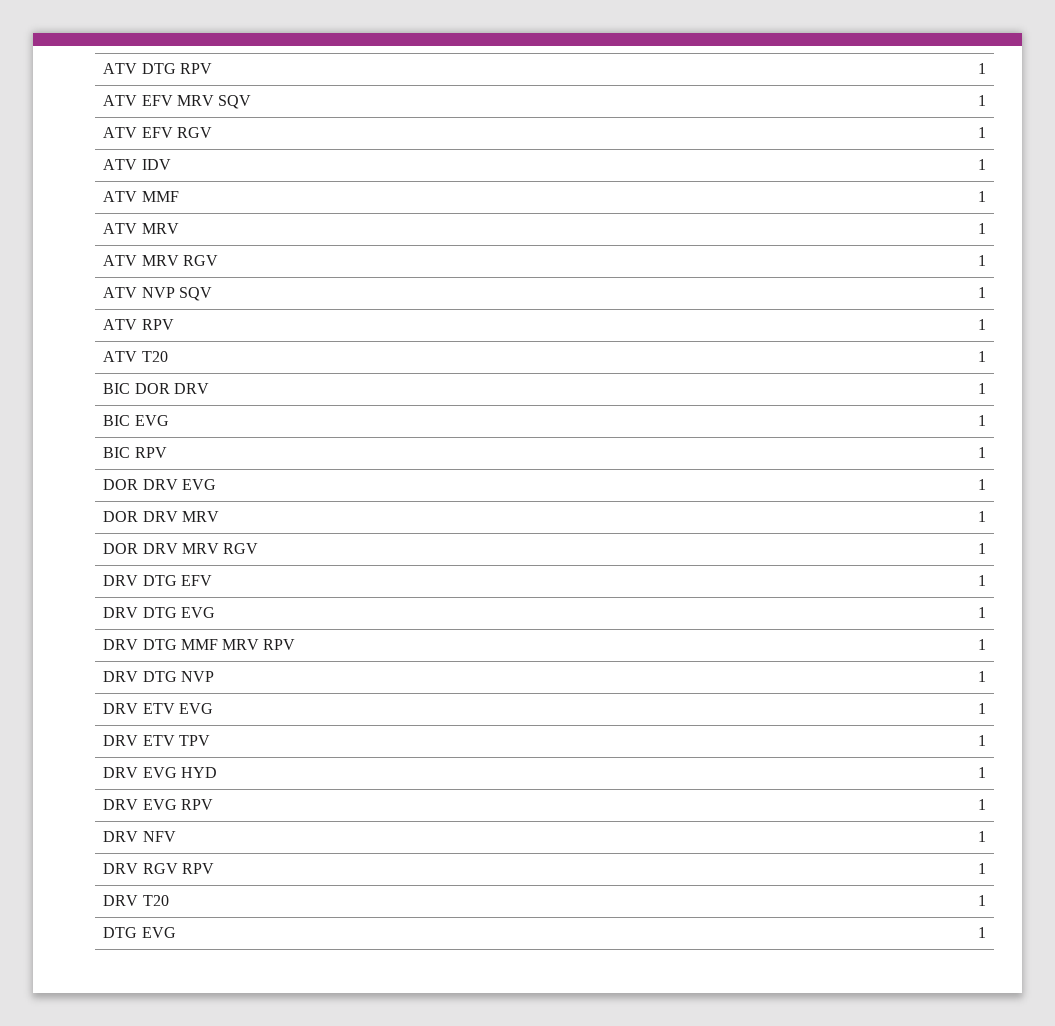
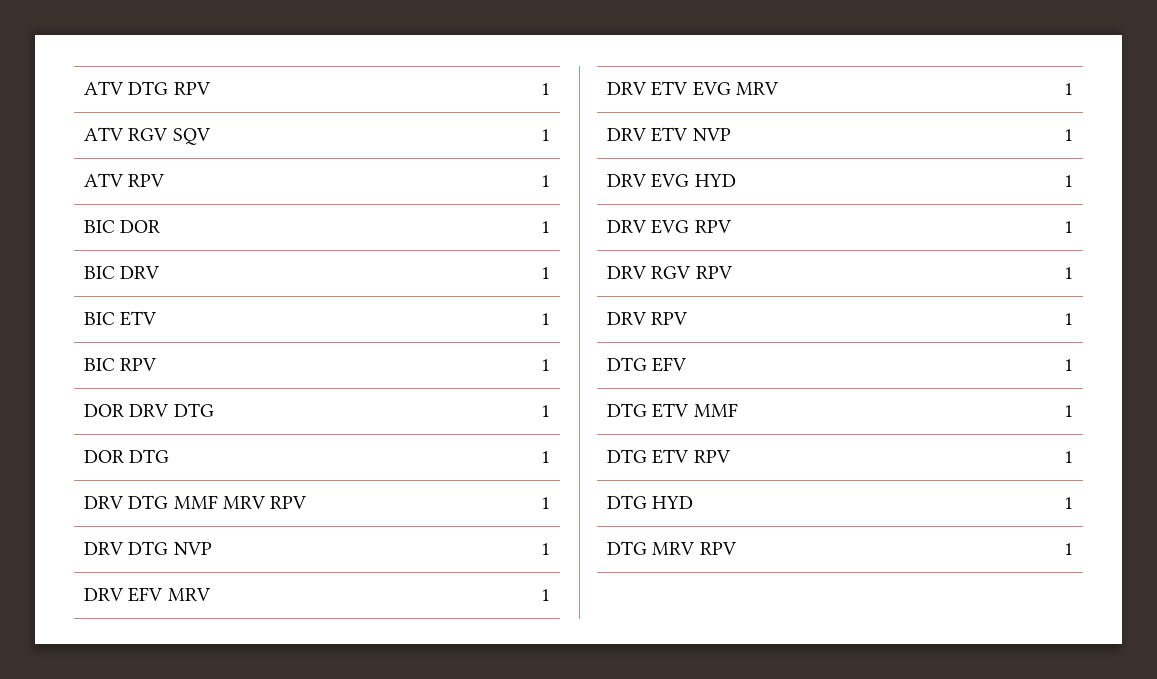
- ATV EFV MRV SQV | 1
- ATV EFV RGV | 1
- ATV IDV | 1
- ATV MMF | 1
- ATV MRV | 1
- ATV MRV RGV | 1
- ATV NVP SQV | 1
+ ATV RGV SQV | 1
- ATV T20 | 1
- BIC DOR DRV | 1
+ BIC DOR | 1
+ BIC DRV | 1
- BIC EVG | 1
+ BIC ETV | 1
- DOR DRV EVG | 1
- DOR DRV MRV | 1
- DOR DRV MRV RGV | 1
- DRV DTG EFV | 1
- DRV DTG EVG | 1
+ DOR DRV DTG | 1
+ DOR DTG | 1
- DRV ETV EVG | 1
- DRV ETV TPV | 1
+ DRV EFV MRV | 1
+ DRV ETV EVG MRV | 1
+ DRV ETV NVP | 1
- DRV NFV | 1
- DRV T20 | 1
- DTG EVG | 1
+ DRV RPV | 1
+ DTG EFV | 1
+ DTG ETV MMF | 1
+ DTG ETV RPV | 1
+ DTG HYD | 1
+ DTG MRV RPV | 1

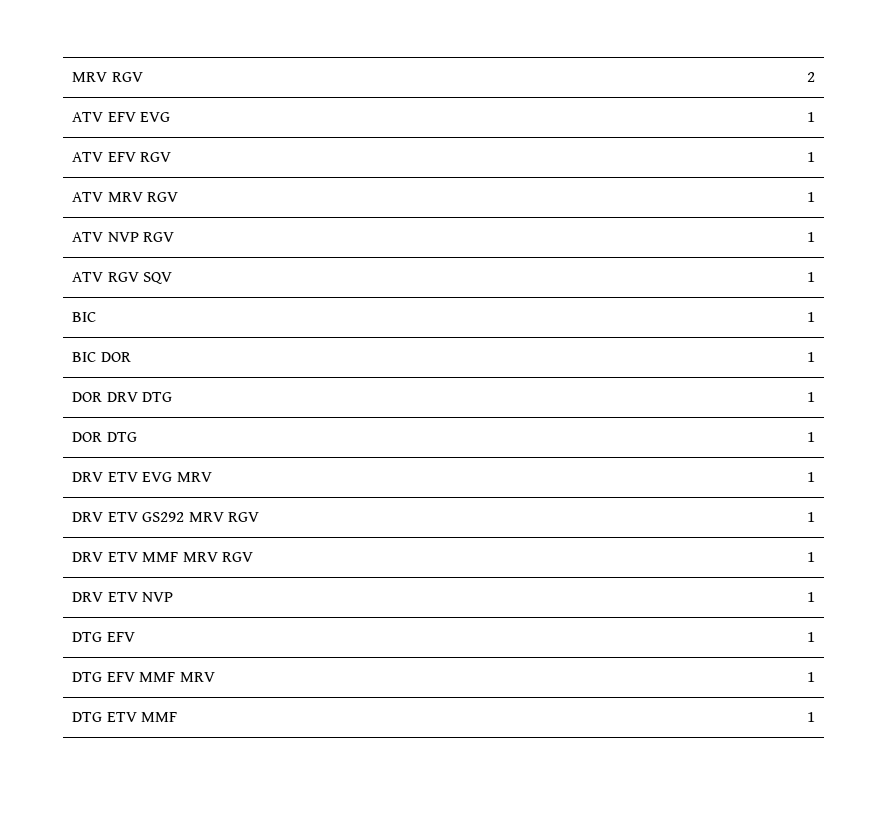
- ATV DTG RPV | 1
+ MRV RGV | 2
+ ATV EFV EVG | 1
+ ATV EFV RGV | 1
+ ATV MRV RGV | 1
+ ATV NVP RGV | 1
- ATV RPV | 1
+ BIC | 1
- BIC DRV | 1
- BIC ETV | 1
- BIC RPV | 1
- DRV DTG MMF MRV RPV | 1
- DRV DTG NVP | 1
- DRV EFV MRV | 1
  DRV ETV EVG MRV | 1
+ DRV ETV GS292 MRV RGV | 1
+ DRV ETV MMF MRV RGV | 1
- DRV EVG HYD | 1
- DRV EVG RPV | 1
- DRV RGV RPV | 1
- DRV RPV | 1
  DTG EFV | 1
+ DTG EFV MMF MRV | 1
- DTG ETV RPV | 1
- DTG HYD | 1
- DTG MRV RPV | 1

